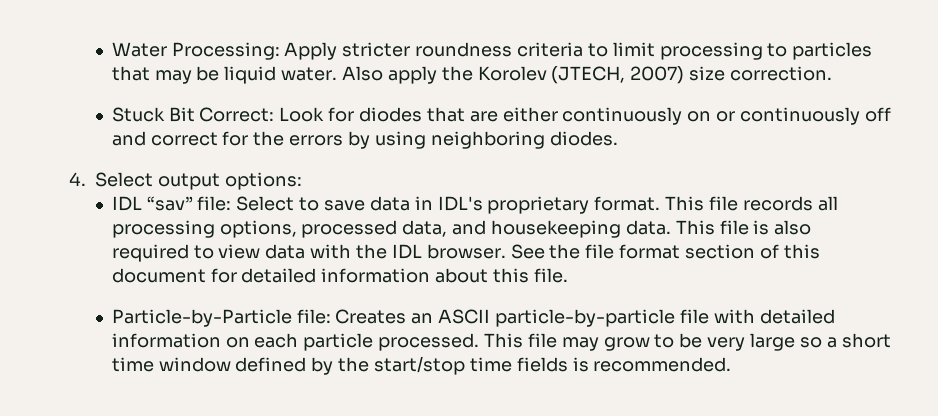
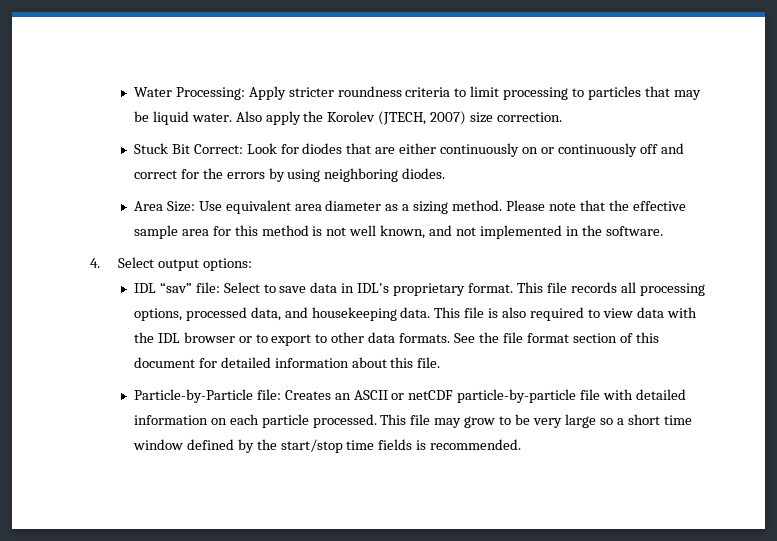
+ Area Size: Use equivalent area diameter as a sizing method. Please note that the effective sample area for this method is not well known, and not implemented in the software.
- This file is also required to view data with the IDL browser.
+ This file is also required to view data with the IDL browser or to export to other data formats.
- Particle-by-Particle file: Creates an ASCII particle-by-particle file with detailed information on each particle processed.
+ Particle-by-Particle file: Creates an ASCII or netCDF particle-by-particle file with detailed information on each particle processed.

